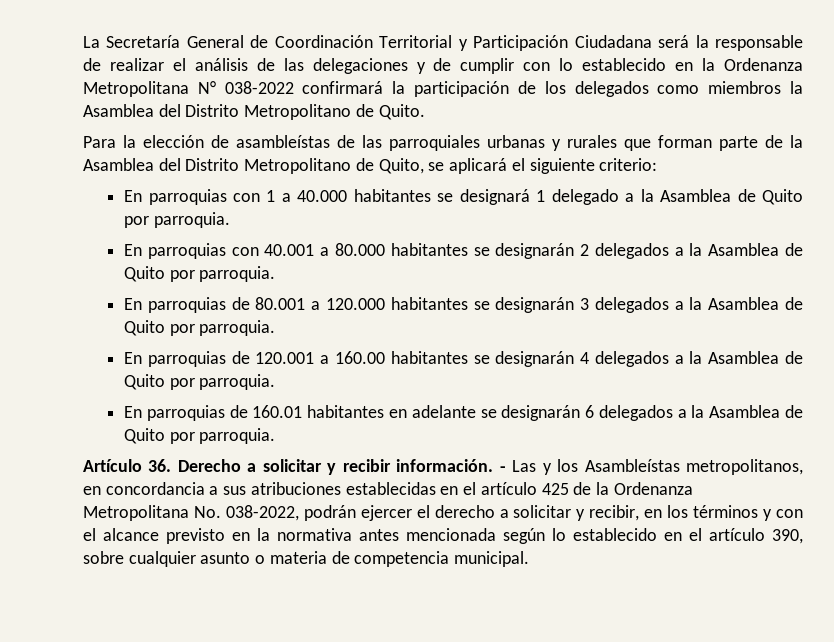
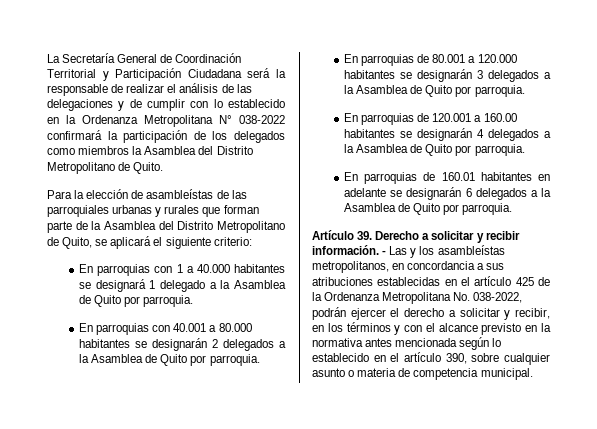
- Artículo 36. Derecho a solicitar y recibir información.
+ Artículo 39. Derecho a solicitar y recibir información.
- - Las y los Asambleístas metropolitanos, en concordancia a sus atribuciones establecidas en el artículo 425 de la Ordenanza Metropolitana No. 038-2022, podrán ejercer el derecho a solicitar y recibir, en los términos y con el alcance previsto en la normativa antes mencionada según lo establecido en el artículo 390, sobre cualquier asunto o materia de competencia municipal.
+ - Las y los asambleístas metropolitanos, en concordancia a sus atribuciones establecidas en el artículo 425 de la Ordenanza Metropolitana No. 038-2022, podrán ejercer el derecho a solicitar y recibir, en los términos y con el alcance previsto en la normativa antes mencionada según lo establecido en el artículo 390, sobre cualquier asunto o materia de competencia municipal.

